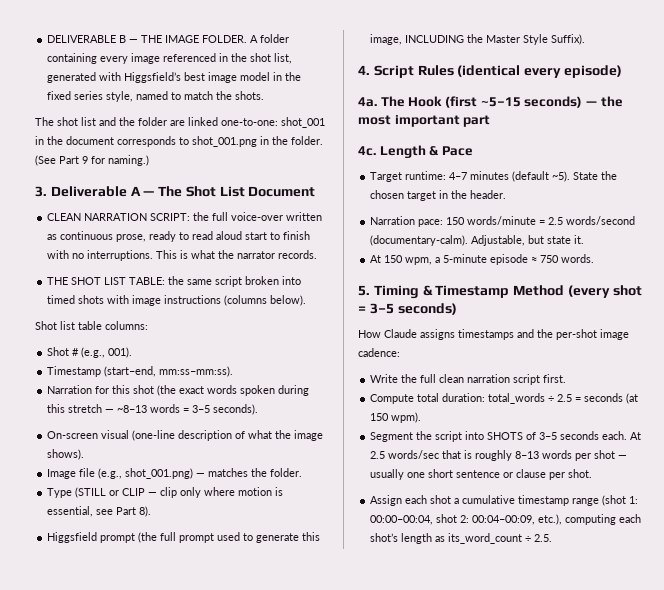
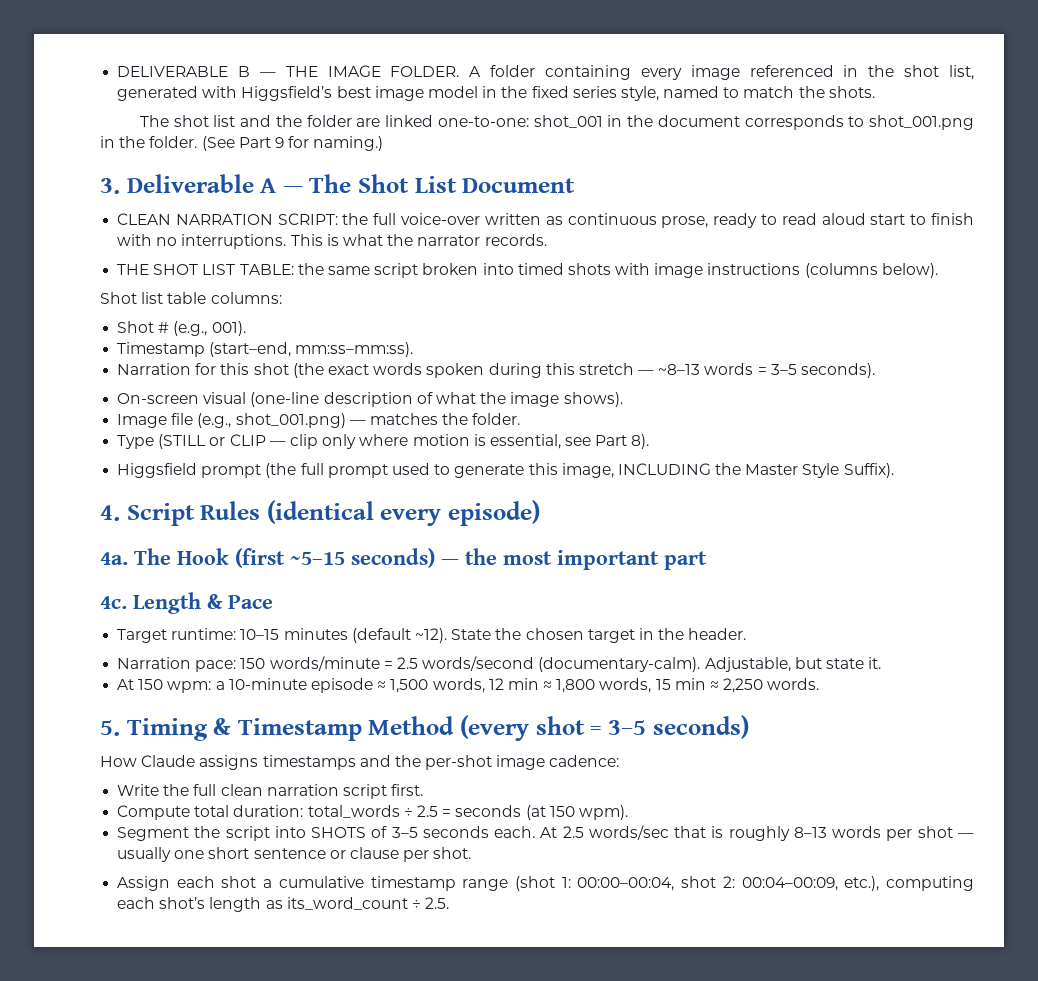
- Target runtime: 4–7 minutes (default ~5).
+ Target runtime: 10–15 minutes (default ~12).
- At 150 wpm, a 5-minute episode ≈ 750 words.
+ At 150 wpm: a 10-minute episode ≈ 1,500 words, 12 min ≈ 1,800 words, 15 min ≈ 2,250 words.

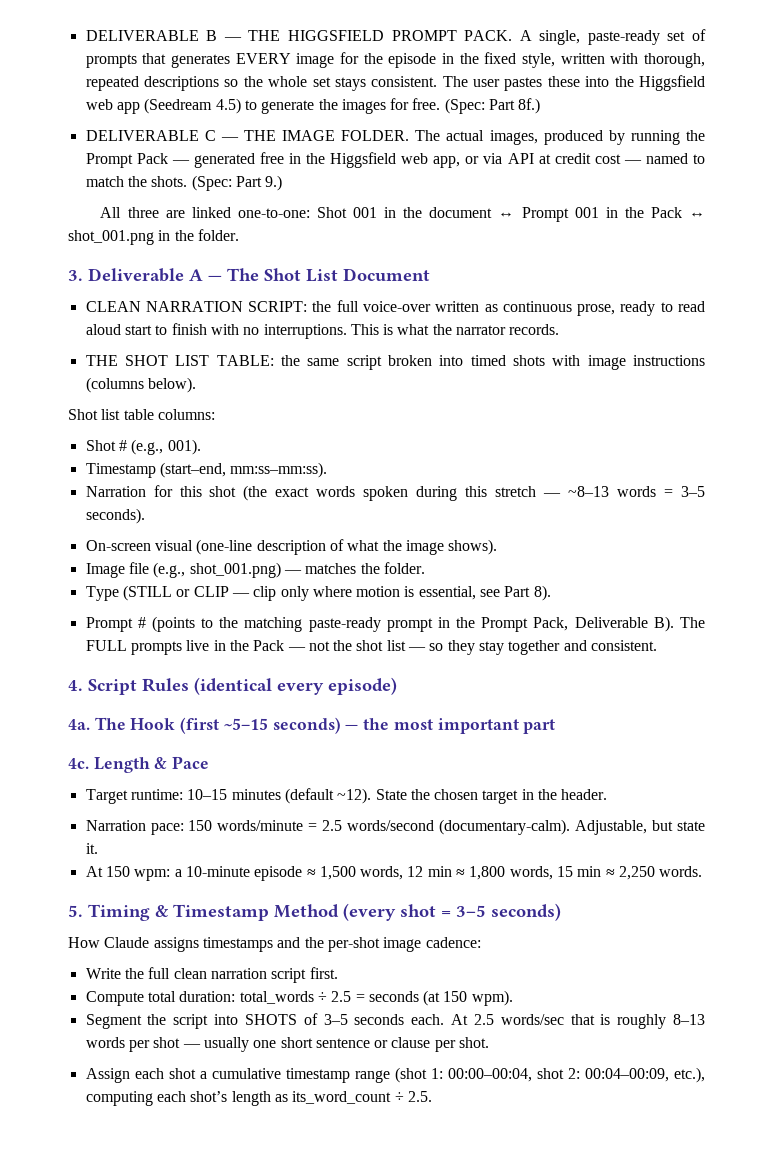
- DELIVERABLE B — THE IMAGE FOLDER. A folder containing every image referenced in the shot list, generated with Higgsfield’s best image model in the fixed series style, named to match the shots.
- The shot list and the folder are linked one-to-one: shot_001 in the document corresponds to shot_001.png in the folder. (See Part 9 for naming.)
+ DELIVERABLE B — THE HIGGSFIELD PROMPT PACK. A single, paste-ready set of prompts that generates EVERY image for the episode in the fixed style, written with thorough, repeated descriptions so the whole set stays consistent. The user pastes these into the Higgsfield web app (Seedream 4.5) to generate the images for free. (Spec: Part 8f.)
+ DELIVERABLE C — THE IMAGE FOLDER. The actual images, produced by running the Prompt Pack — generated free in the Higgsfield web app, or via API at credit cost — named to match the shots. (Spec: Part 9.)
+ All three are linked one-to-one: Shot 001 in the document ↔ Prompt 001 in the Pack ↔ shot_001.png in the folder.
- Higgsfield prompt (the full prompt used to generate this image, INCLUDING the Master Style Suffix).
+ Prompt # (points to the matching paste-ready prompt in the Prompt Pack, Deliverable B). The FULL prompts live in the Pack — not the shot list — so they stay together and consistent.

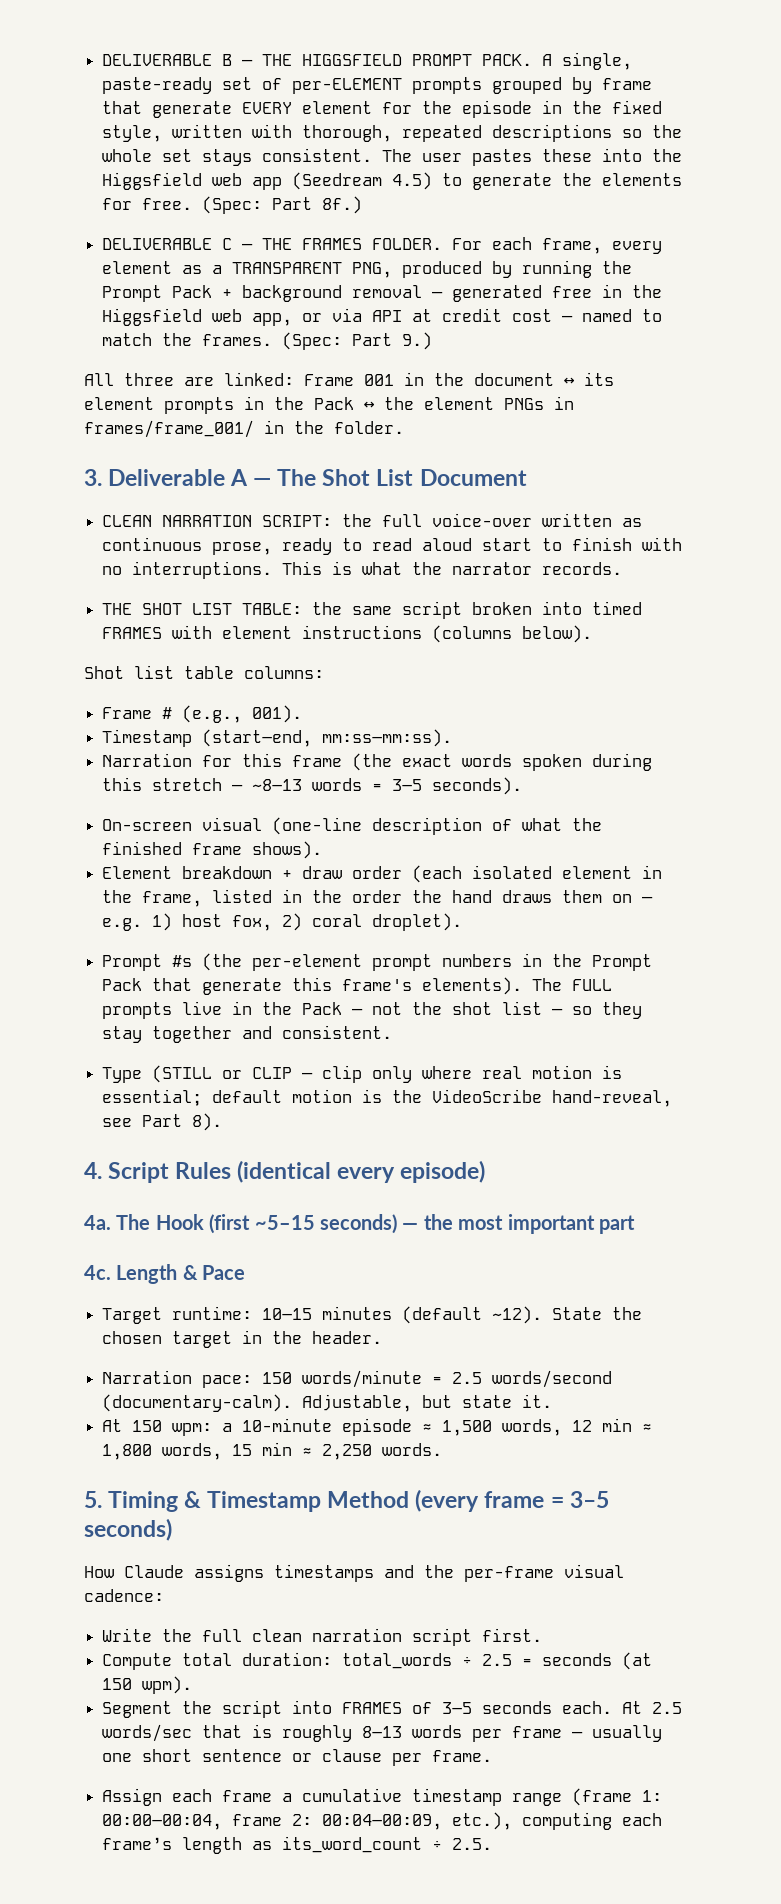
- A single, paste-ready set of prompts that generates EVERY image for the episode in the fixed style, written with thorough, repeated descriptions so the whole set stays consistent.
+ A single, paste-ready set of per-ELEMENT prompts grouped by frame that generate EVERY element for the episode in the fixed style, written with thorough, repeated descriptions so the whole set stays consistent.
- The user pastes these into the Higgsfield web app (Seedream 4.5) to generate the images for free.
+ The user pastes these into the Higgsfield web app (Seedream 4.5) to generate the elements for free.
- DELIVERABLE C — THE IMAGE FOLDER. The actual images, produced by running the Prompt Pack — generated free in the Higgsfield web app, or via API at credit cost — named to match the shots.
+ DELIVERABLE C — THE FRAMES FOLDER. For each frame, every element as a TRANSPARENT PNG, produced by running the Prompt Pack + background removal — generated free in the Higgsfield web app, or via API at credit cost — named to match the frames.
- All three are linked one-to-one: Shot 001 in the document ↔ Prompt 001 in the Pack ↔ shot_001.png in the folder.
+ All three are linked: Frame 001 in the document ↔ its element prompts in the Pack ↔ the element PNGs in frames/frame_001/ in the folder.
- THE SHOT LIST TABLE: the same script broken into timed shots with image instructions (columns below).
+ THE SHOT LIST TABLE: the same script broken into timed FRAMES with element instructions (columns below).
- Shot # (e.g., 001).
+ Frame # (e.g., 001).
- Narration for this shot (the exact words spoken during this stretch — ~8–13 words = 3–5 seconds).
+ Narration for this frame (the exact words spoken during this stretch — ~8–13 words = 3–5 seconds).
- On-screen visual (one-line description of what the image shows).
+ On-screen visual (one-line description of what the finished frame shows).
- Image file (e.g., shot_001.png) — matches the folder.
- Type (STILL or CLIP — clip only where motion is essential, see Part 8).
- Prompt # (points to the matching paste-ready prompt in the Prompt Pack, Deliverable B). The FULL prompts live in the Pack — not the shot list — so they stay together and consistent.
+ Element breakdown + draw order (each isolated element in the frame, listed in the order the hand draws them on — e.g. 1) host fox, 2) coral droplet).
+ Prompt #s (the per-element prompt numbers in the Prompt Pack that generate this frame's elements). The FULL prompts live in the Pack — not the shot list — so they stay together and consistent.
+ Type (STILL or CLIP — clip only where real motion is essential; default motion is the VideoScribe hand-reveal, see Part 8).
- 5. Timing & Timestamp Method (every shot = 3–5 seconds)
+ 5. Timing & Timestamp Method (every frame = 3–5 seconds)
- How Claude assigns timestamps and the per-shot image cadence:
+ How Claude assigns timestamps and the per-frame visual cadence:
- Segment the script into SHOTS of 3–5 seconds each.
+ Segment the script into FRAMES of 3–5 seconds each.
- At 2.5 words/sec that is roughly 8–13 words per shot — usually one short sentence or clause per shot.
+ At 2.5 words/sec that is roughly 8–13 words per frame — usually one short sentence or clause per frame.
- Assign each shot a cumulative timestamp range (shot 1: 00:00–00:04, shot 2: 00:04–00:09, etc.), computing each shot’s length as its_word_count ÷ 2.5.
+ Assign each frame a cumulative timestamp range (frame 1: 00:00–00:04, frame 2: 00:04–00:09, etc.), computing each frame’s length as its_word_count ÷ 2.5.

